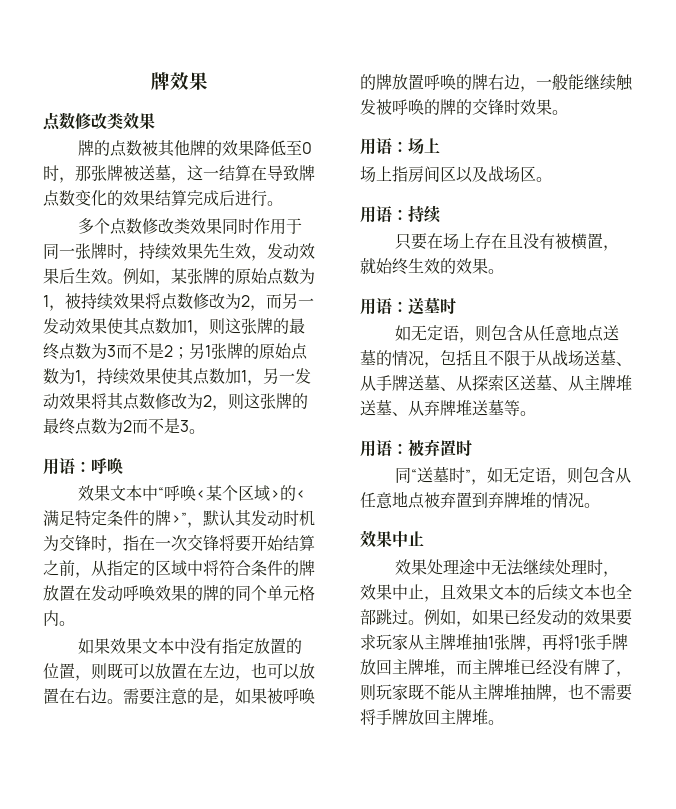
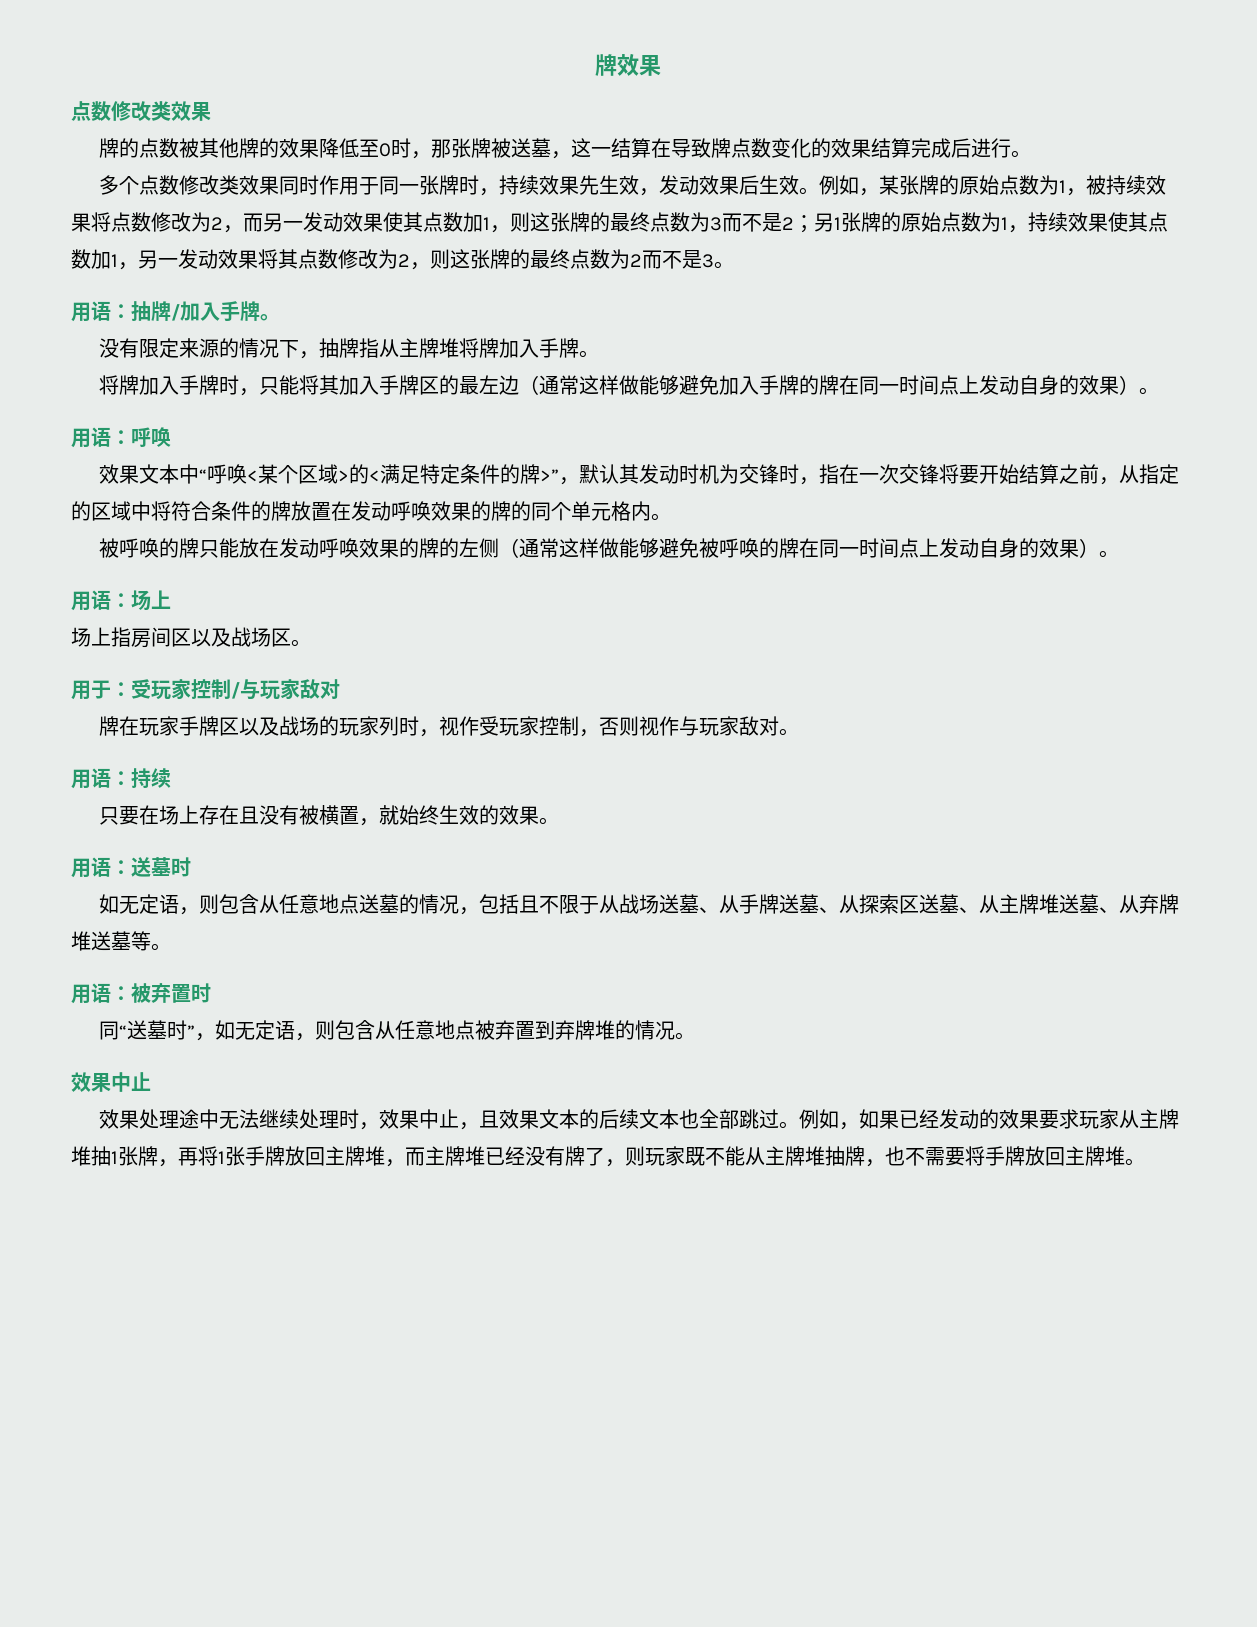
+ 用语：抽牌/加入手牌。
+ 没有限定来源的情况下，抽牌指从主牌堆将牌加入手牌。
+ 将牌加入手牌时，只能将其加入手牌区的最左边（通常这样做能够避免加入手牌的牌在同一时间点上发动自身的效果）。
- 如果效果文本中没有指定放置的位置，则既可以放置在左边，也可以放置在右边。需要注意的是，如果被呼唤的牌放置呼唤的牌右边，一般能继续触发被呼唤的牌的交锋时效果。
+ 被呼唤的牌只能放在发动呼唤效果的牌的左侧（通常这样做能够避免被呼唤的牌在同一时间点上发动自身的效果）。
+ 用于：受玩家控制/与玩家敌对
+ 牌在玩家手牌区以及战场的玩家列时，视作受玩家控制，否则视作与玩家敌对。

